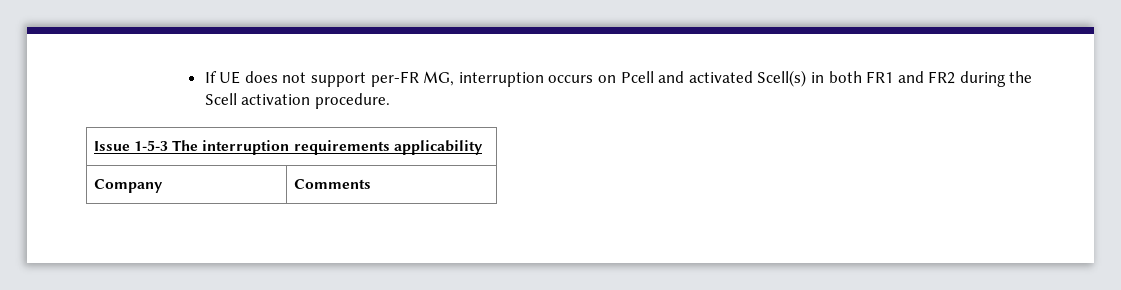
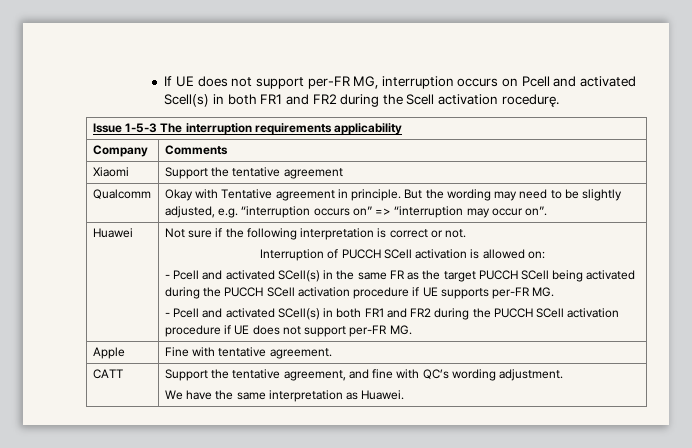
- If UE does not support per-FR MG, interruption occurs on Pcell and activated Scell(s) in both FR1 and FR2 during the Scell activation procedure.
+ If UE does not support per-FR MG, interruption occurs on Pcell and activated Scell(s) in both FR1 and FR2 during the Scell activation rocedurę.
+ Xiaomi | Support the tentative agreement
+ Qualcomm | Okay with Tentative agreement in principle. But the wording may need to be slightly adjusted, e.g. “interruption occurs on” => “interruption may occur on”.
+ Huawei | Not sure if the following interpretation is correct or not.
+ Interruption of PUCCH SCell activation is allowed on:
+ - Pcell and activated SCell(s) in the same FR as the target PUCCH SCell being activated during the PUCCH SCell activation procedure if UE supports per-FR MG.
+ - Pcell and activated SCell(s) in both FR1 and FR2 during the PUCCH SCell activation procedure if UE does not support per-FR MG.
+ Apple | Fine with tentative agreement.
+ CATT | Support the tentative agreement, and fine with QC’s wording adjustment.
+ We have the same interpretation as Huawei.

